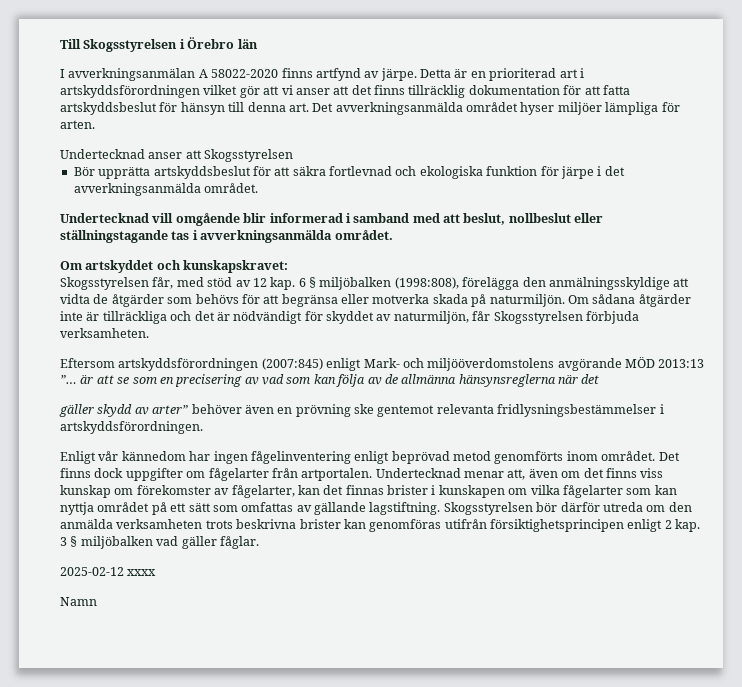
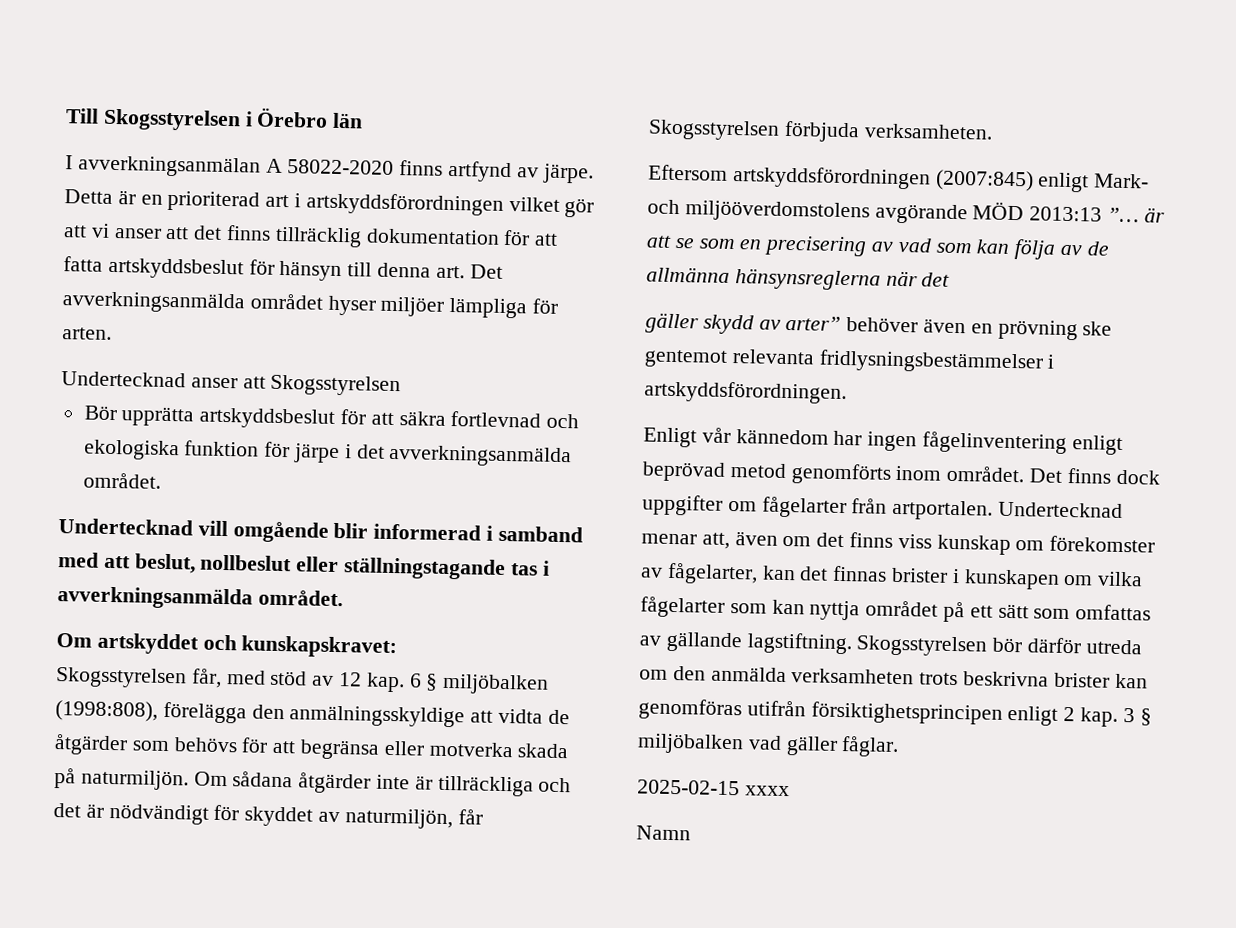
- 2025-02-12 xxxx
+ 2025-02-15 xxxx

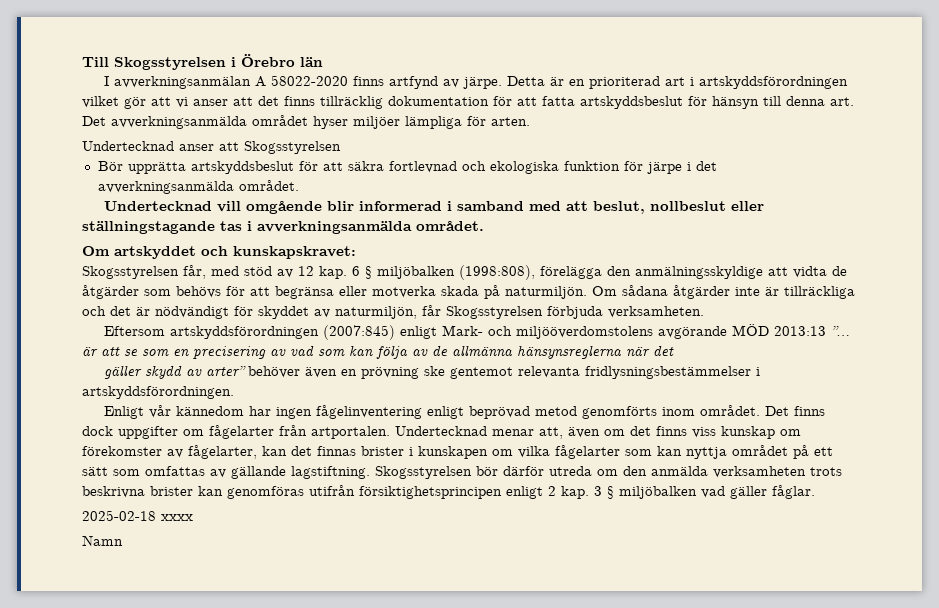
- 2025-02-15 xxxx
+ 2025-02-18 xxxx

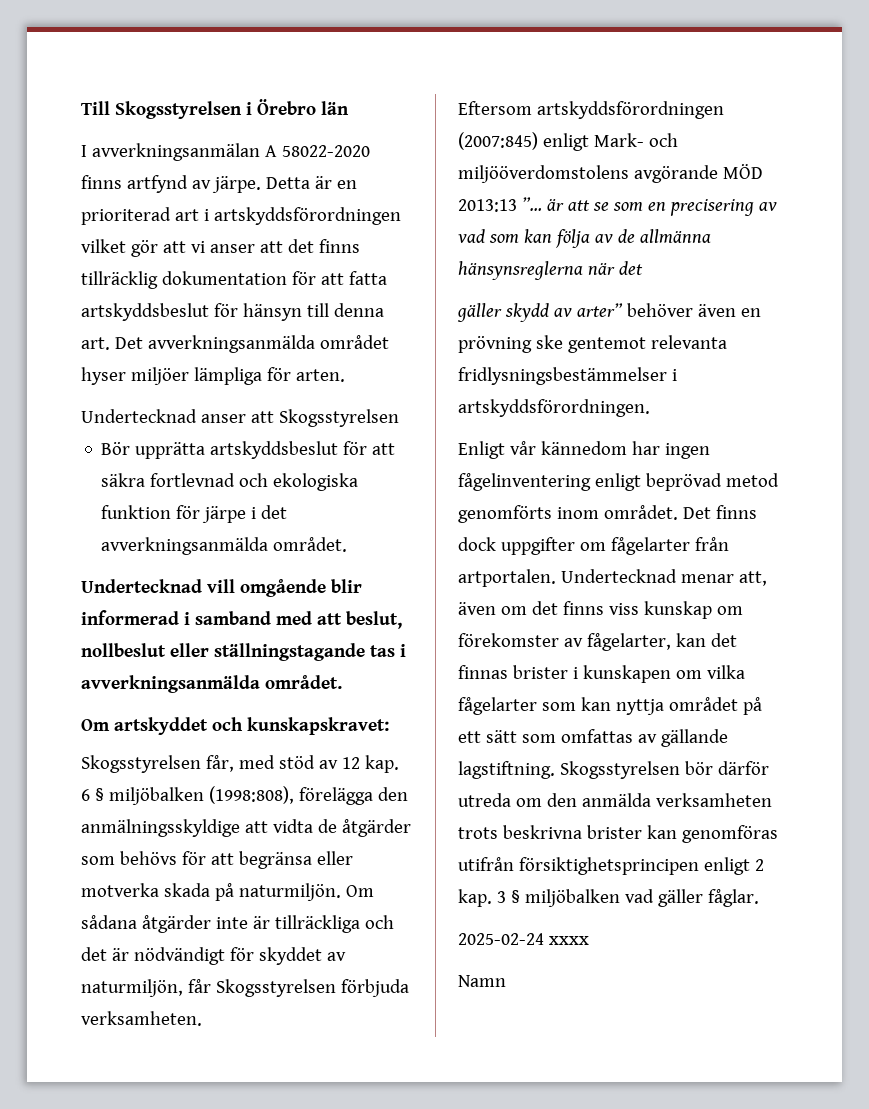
- 2025-02-18 xxxx
+ 2025-02-24 xxxx

